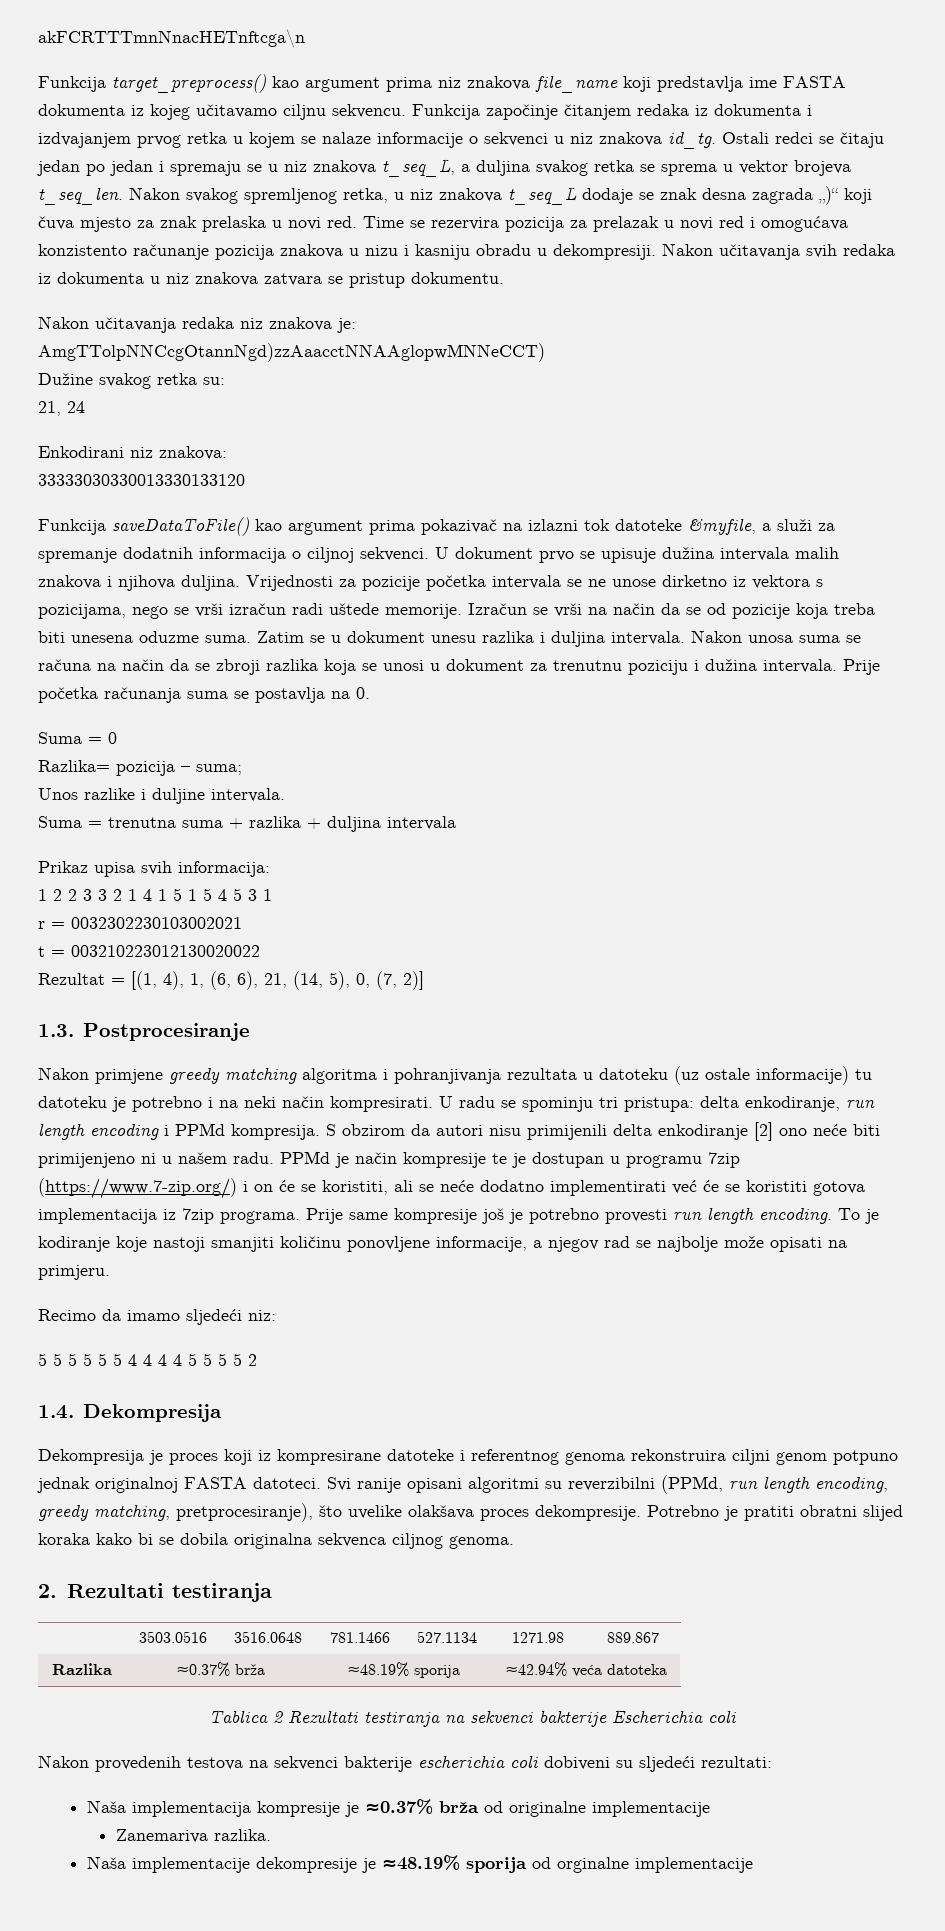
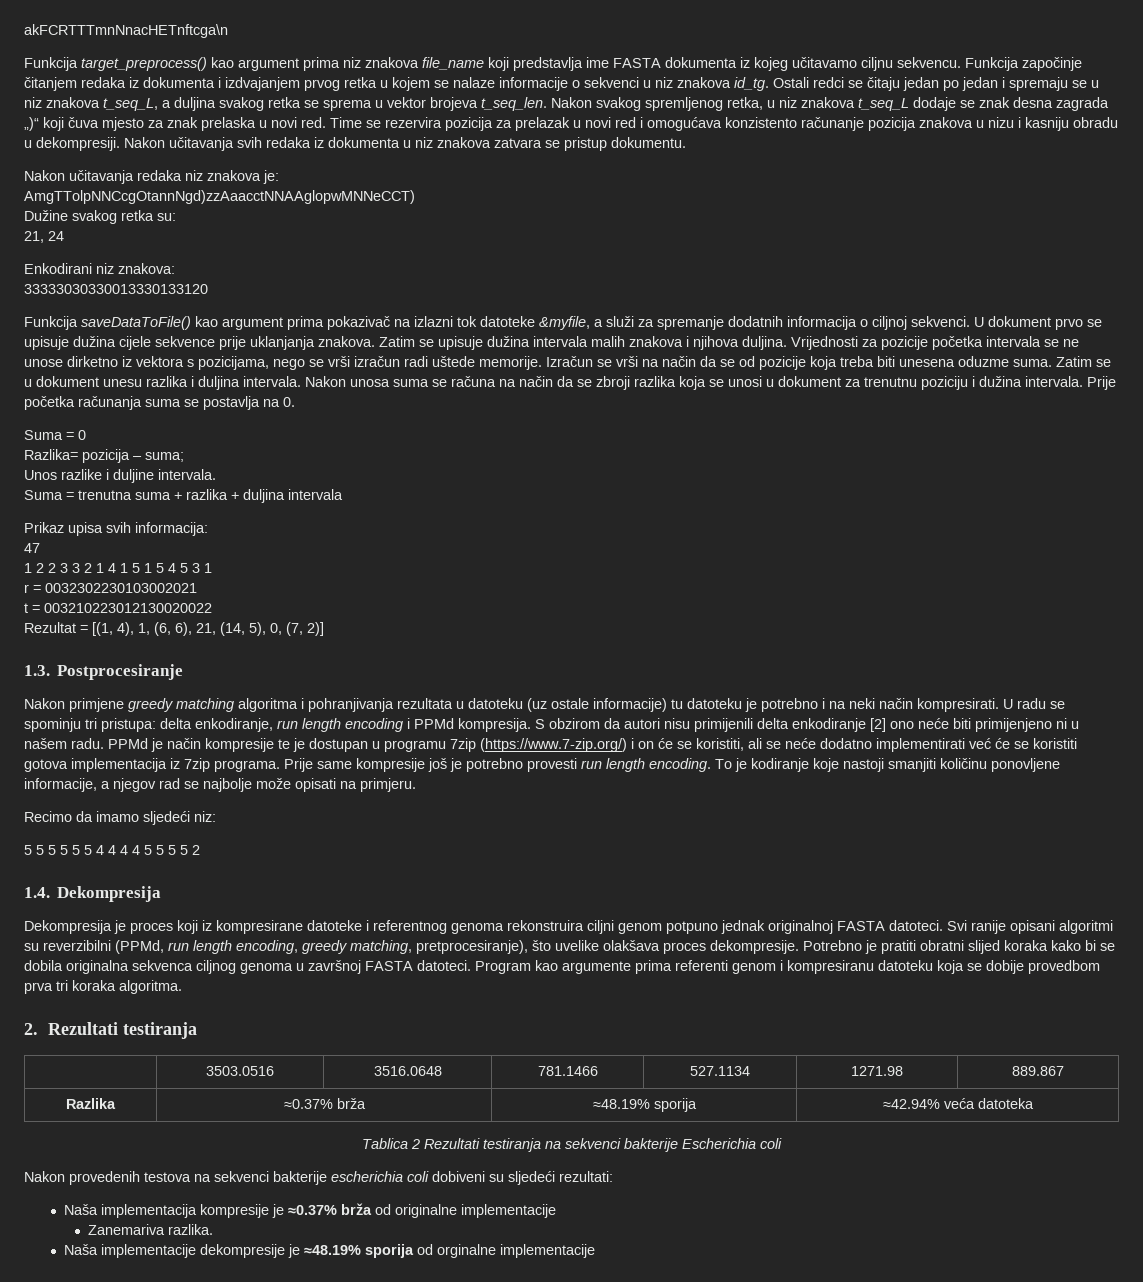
- U dokument prvo se upisuje dužina intervala malih znakova i njihova duljina.
+ U dokument prvo se upisuje dužina cijele sekvence prije uklanjanja znakova. Zatim se upisuje dužina intervala malih znakova i njihova duljina.
+ 47
- Potrebno je pratiti obratni slijed koraka kako bi se dobila originalna sekvenca ciljnog genoma.
+ Potrebno je pratiti obratni slijed koraka kako bi se dobila originalna sekvenca ciljnog genoma u završnoj FASTA datoteci. Program kao argumente prima referenti genom i kompresiranu datoteku koja se dobije provedbom prva tri koraka algoritma.

